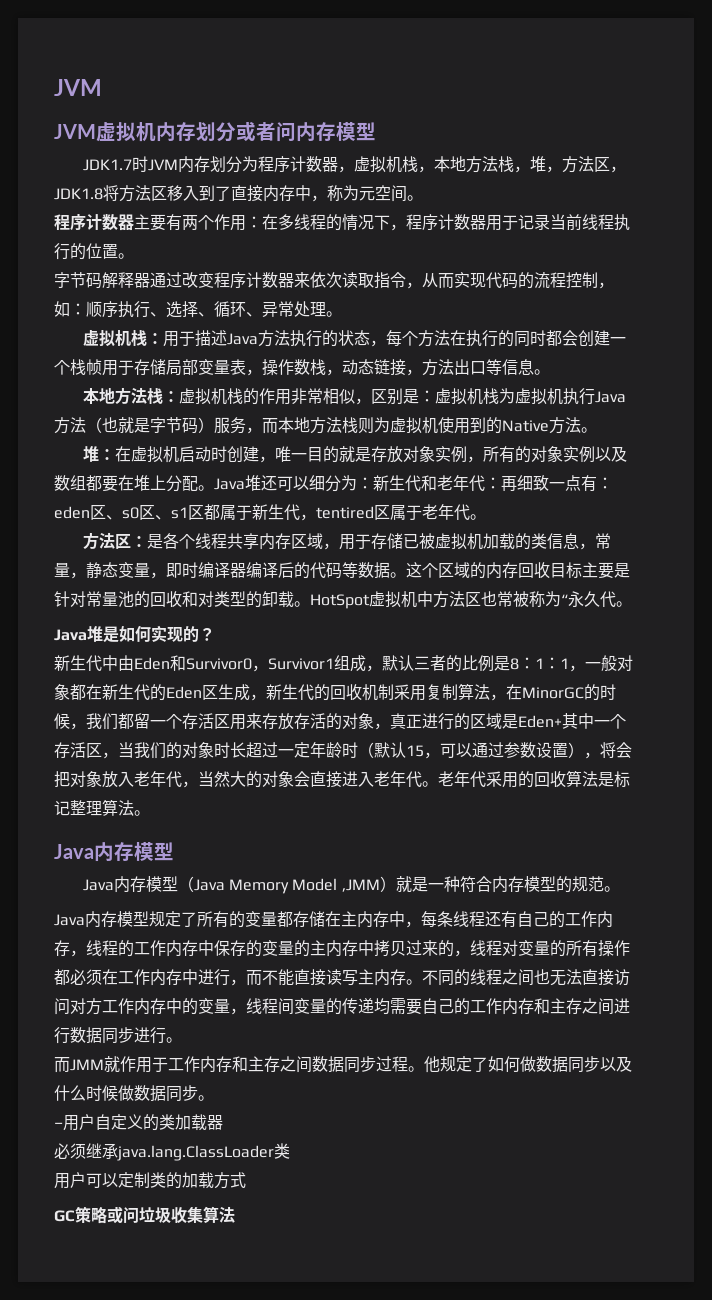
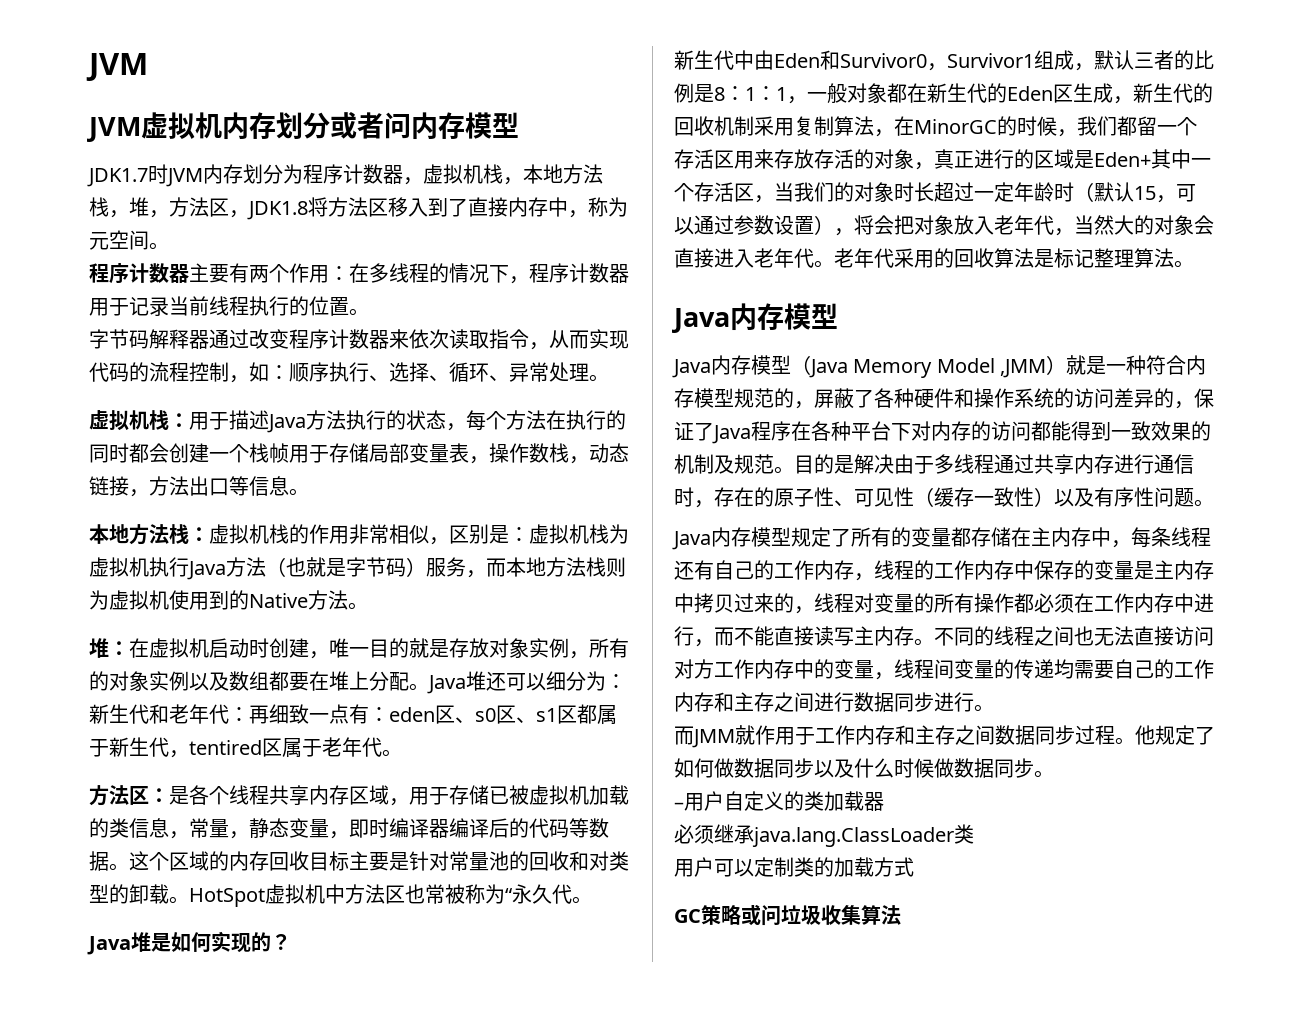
- Java内存模型（Java Memory Model ,JMM）就是一种符合内存模型的规范。
+ Java内存模型（Java Memory Model ,JMM）就是一种符合内存模型规范的，屏蔽了各种硬件和操作系统的访问差异的，保证了Java程序在各种平台下对内存的访问都能得到一致效果的机制及规范。目的是解决由于多线程通过共享内存进行通信时，存在的原子性、可见性（缓存一致性）以及有序性问题。
- Java内存模型规定了所有的变量都存储在主内存中，每条线程还有自己的工作内存，线程的工作内存中保存的变量的主内存中拷贝过来的，线程对变量的所有操作都必须在工作内存中进行，而不能直接读写主内存。
+ Java内存模型规定了所有的变量都存储在主内存中，每条线程还有自己的工作内存，线程的工作内存中保存的变量是主内存中拷贝过来的，线程对变量的所有操作都必须在工作内存中进行，而不能直接读写主内存。

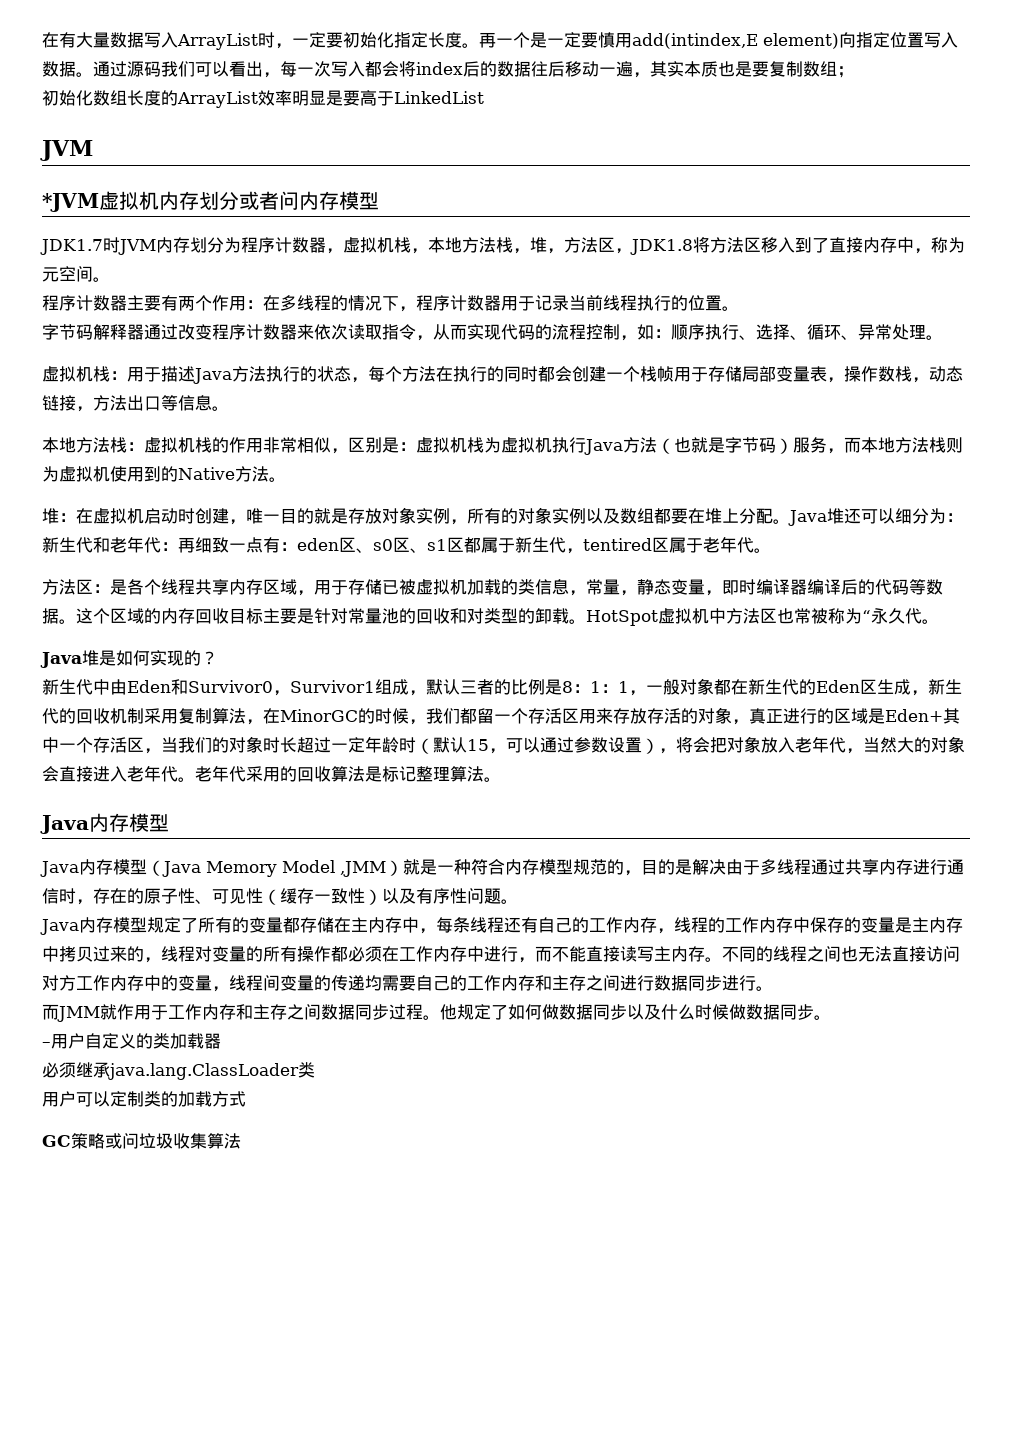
+ 在有大量数据写入ArrayList时，一定要初始化指定长度。再一个是一定要慎用add(intindex,E element)向指定位置写入数据。通过源码我们可以看出，每一次写入都会将index后的数据往后移动一遍，其实本质也是要复制数组；
+ 初始化数组长度的ArrayList效率明显是要高于LinkedList
- JVM虚拟机内存划分或者问内存模型
+ *JVM虚拟机内存划分或者问内存模型
- Java内存模型（Java Memory Model ,JMM）就是一种符合内存模型规范的，屏蔽了各种硬件和操作系统的访问差异的，保证了Java程序在各种平台下对内存的访问都能得到一致效果的机制及规范。目的是解决由于多线程通过共享内存进行通信时，存在的原子性、可见性（缓存一致性）以及有序性问题。
+ Java内存模型（Java Memory Model ,JMM）就是一种符合内存模型规范的，目的是解决由于多线程通过共享内存进行通信时，存在的原子性、可见性（缓存一致性）以及有序性问题。

